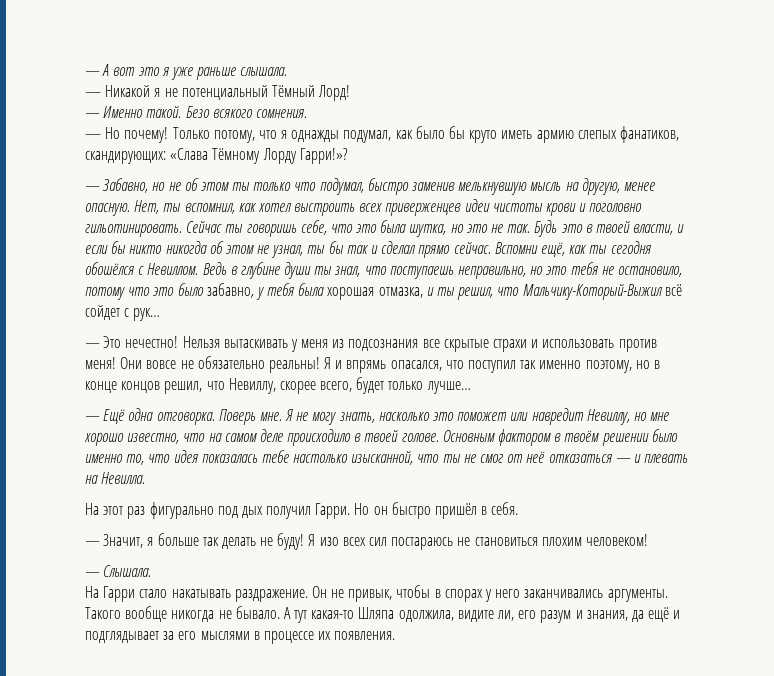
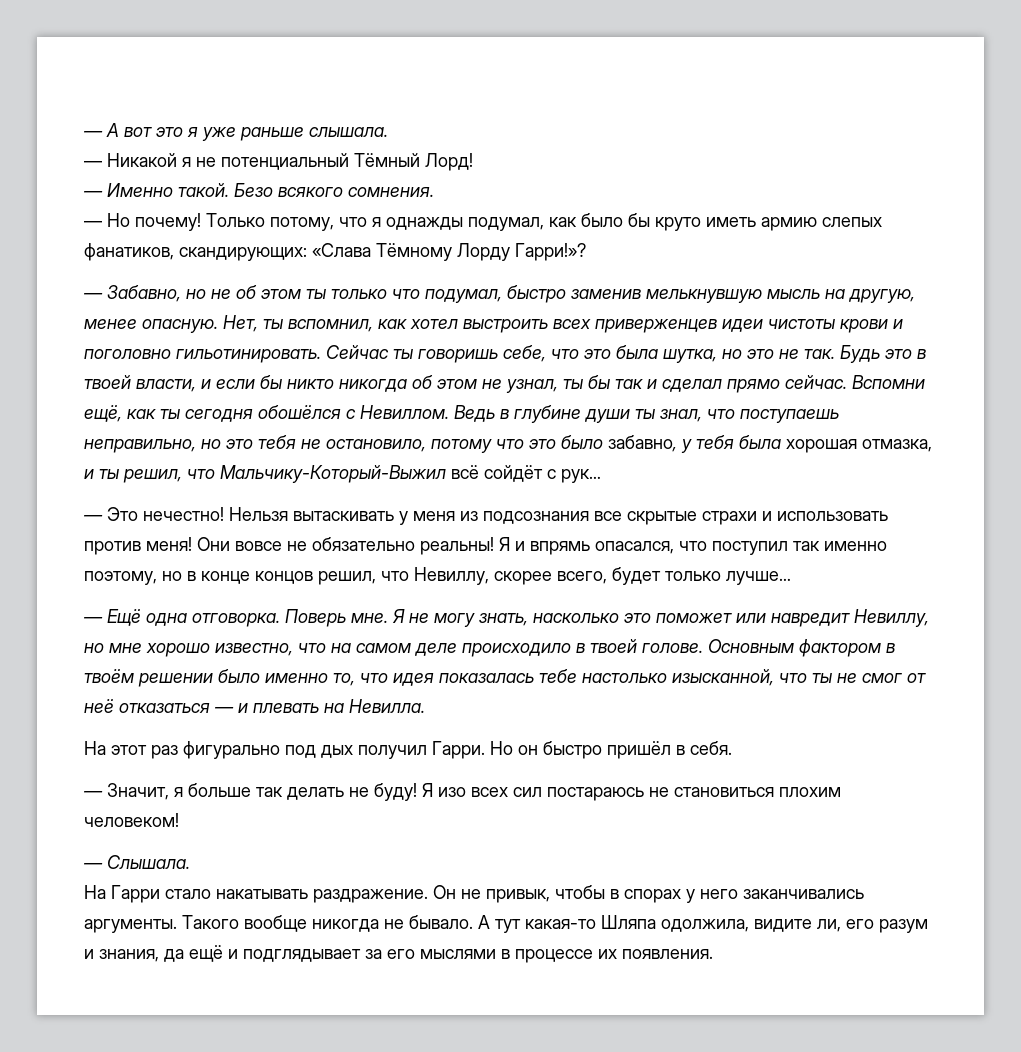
- Ведь в глубине души ты знал, что поступаешь неправильно, но это тебя не остановило, потому что это было забавно, у тебя была хорошая отмазка, и ты решил, что Мальчику-Который-Выжил всё сойдет с рук…
+ Ведь в глубине души ты знал, что поступаешь неправильно, но это тебя не остановило, потому что это было забавно, у тебя была хорошая отмазка, и ты решил, что Мальчику-Который-Выжил всё сойдёт с рук…

